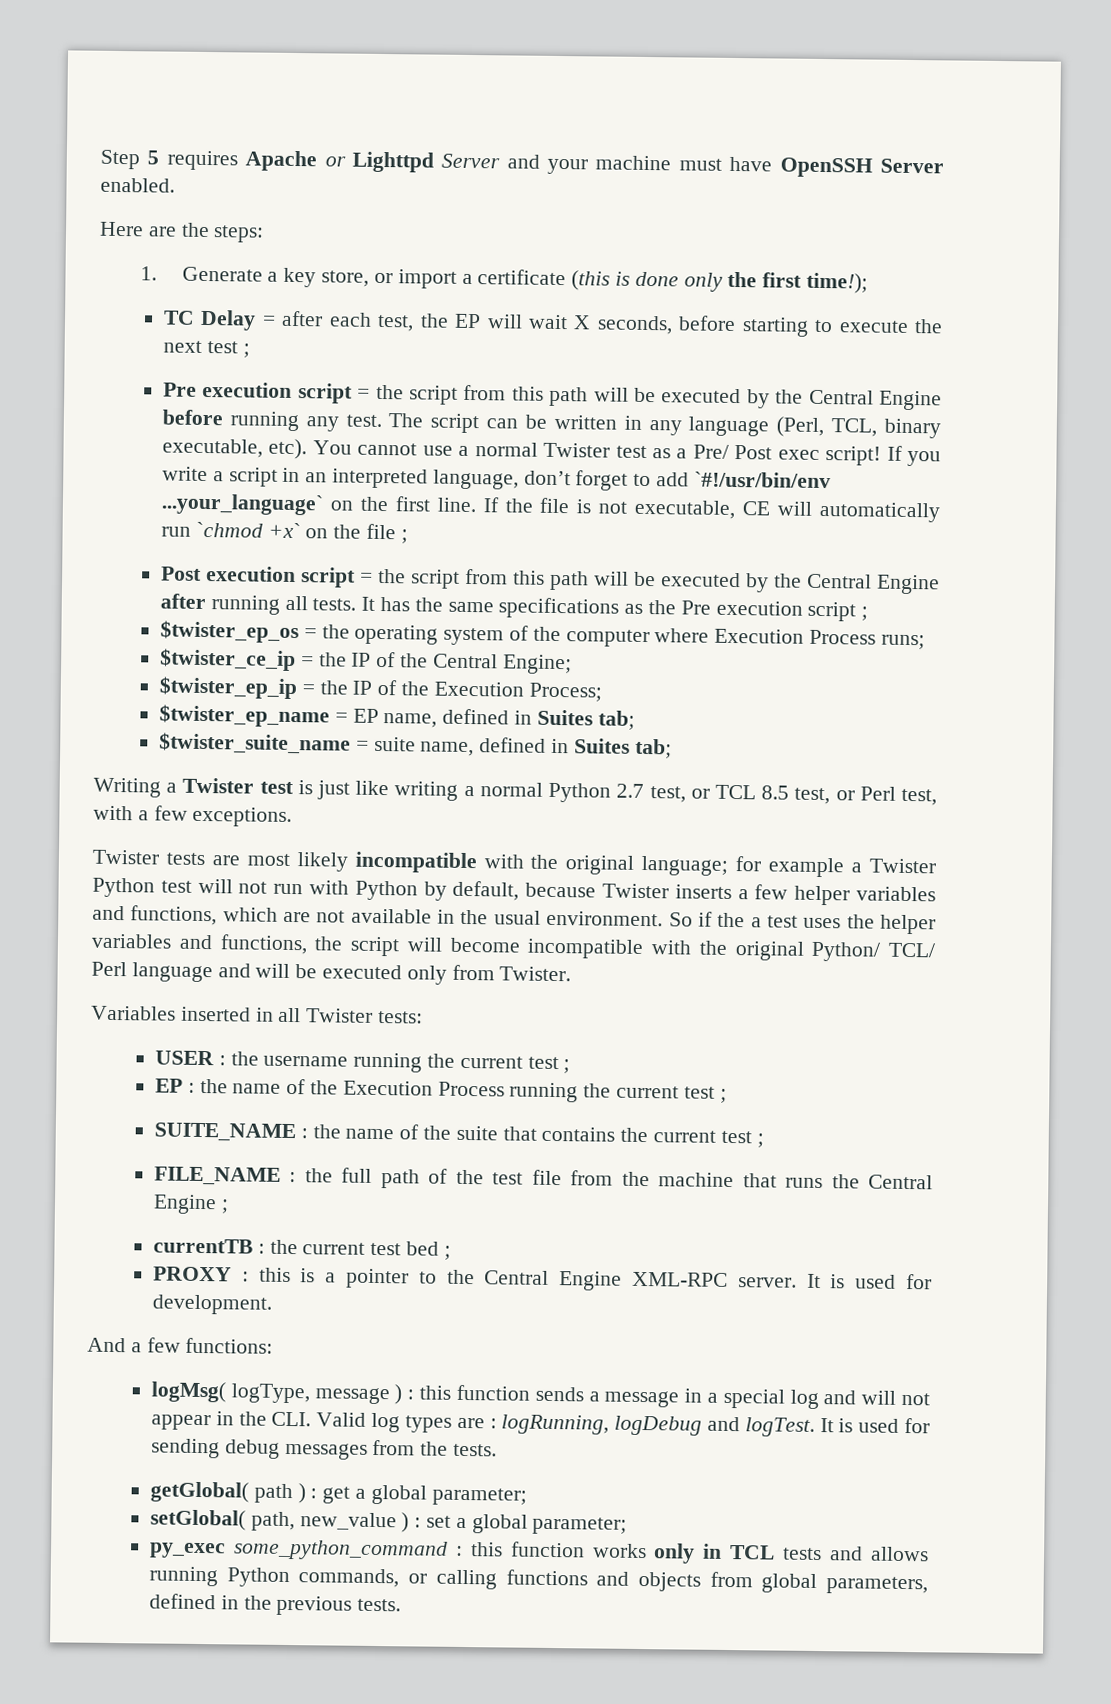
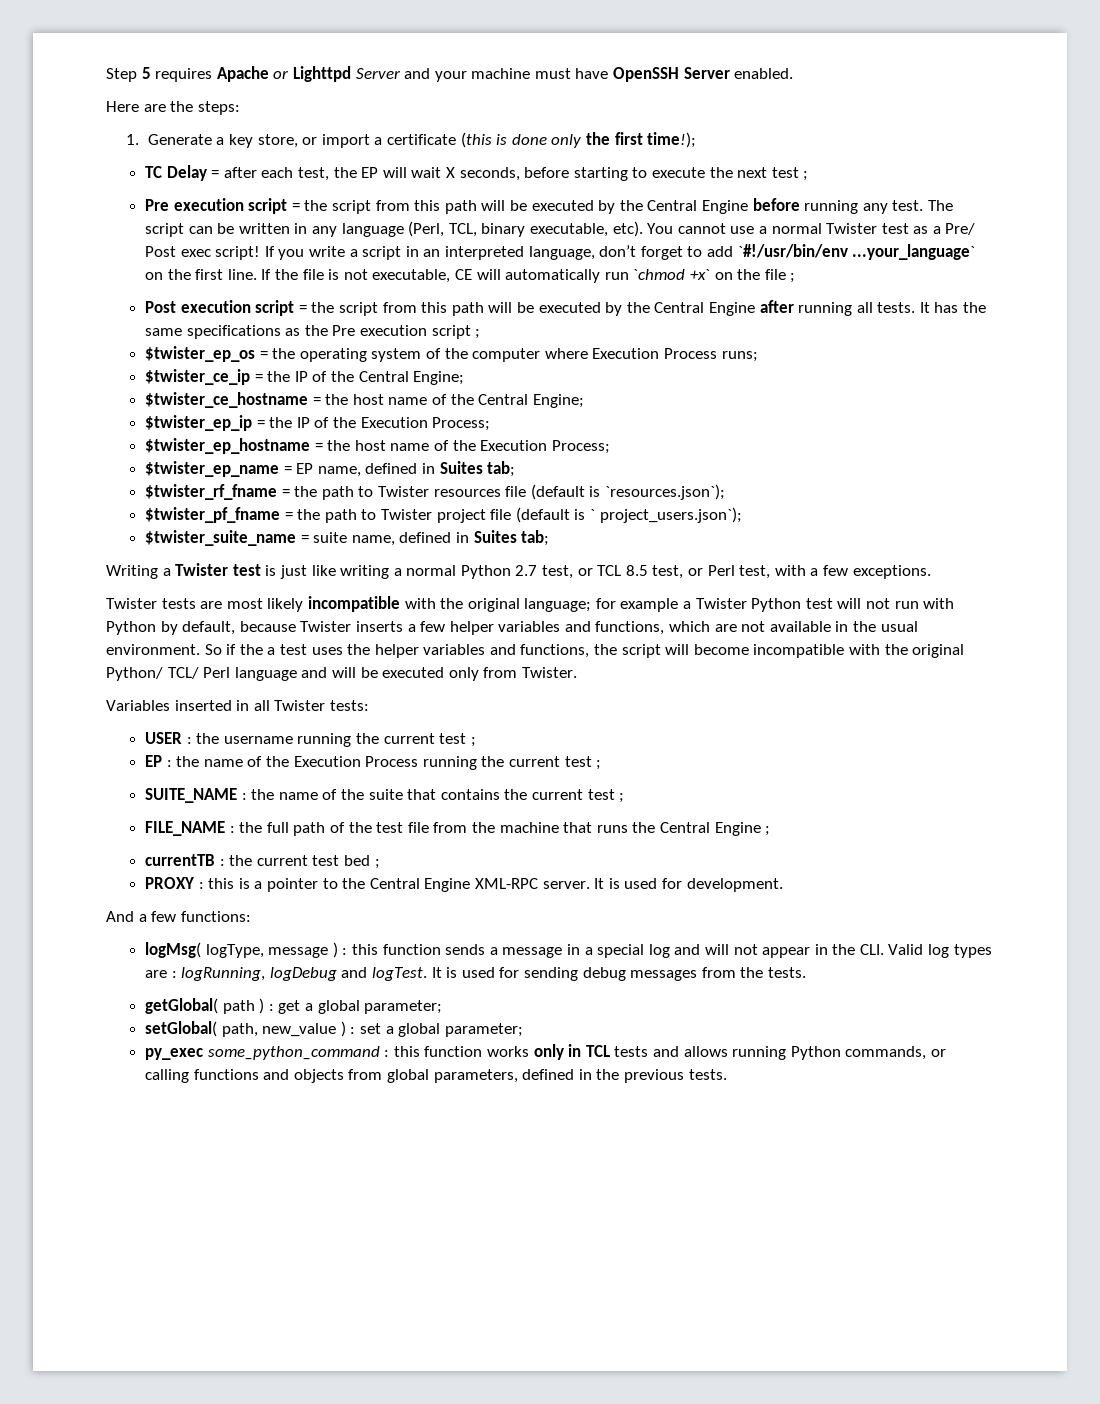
+ $twister_ce_hostname = the host name of the Central Engine;
+ $twister_ep_hostname = the host name of the Execution Process;
+ $twister_rf_fname = the path to Twister resources file (default is `resources.json`);
+ $twister_pf_fname = the path to Twister project file (default is ` project_users.json`);

